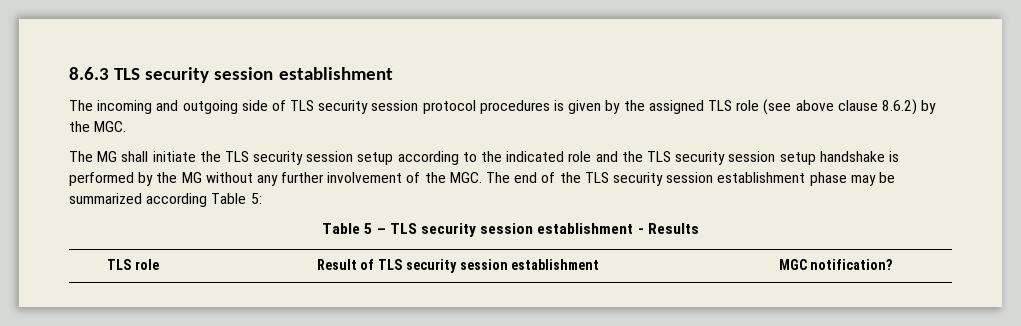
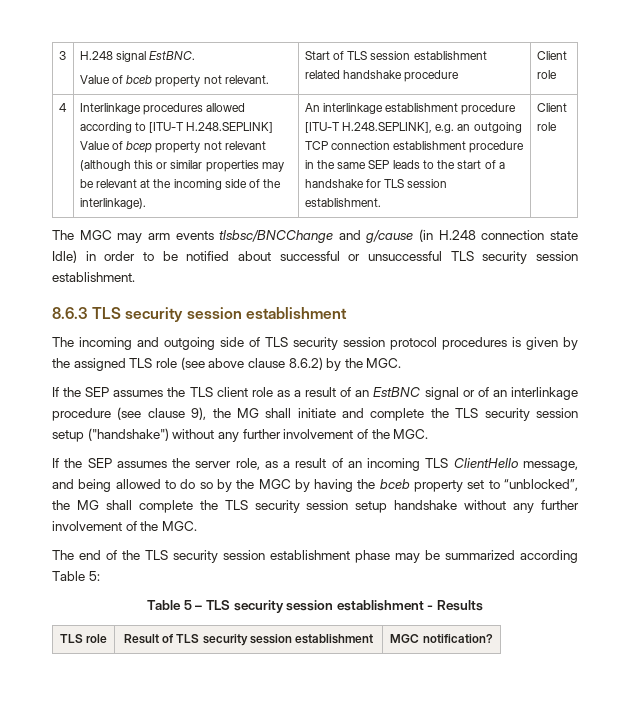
+ 3 | H.248 signal EstBNC.
+ Value of bceb property not relevant. | Start of TLS session establishment related handshake procedure | Client role
+ 4 | Interlinkage procedures allowed according to [ITU-T H.248.SEPLINK] Value of bcep property not relevant (although this or similar properties may be relevant at the incoming side of the interlinkage). | An interlinkage establishment procedure [ITU-T H.248.SEPLINK], e.g. an outgoing TCP connection establishment procedure in the same SEP leads to the start of a handshake for TLS session establishment. | Client role
+ The MGC may arm events tlsbsc/BNCChange and g/cause (in H.248 connection state Idle) in order to be notified about successful or unsuccessful TLS security session establishment.
- The MG shall initiate the TLS security session setup according to the indicated role and the TLS security session setup handshake is performed by the MG without any further involvement of the MGC. The end of the TLS security session establishment phase may be summarized according Table 5:
+ If the SEP assumes the TLS client role as a result of an EstBNC signal or of an interlinkage procedure (see clause 9), the MG shall initiate and complete the TLS security session setup ("handshake") without any further involvement of the MGC.
+ If the SEP assumes the server role, as a result of an incoming TLS ClientHello message, and being allowed to do so by the MGC by having the bceb property set to “unblocked”, the MG shall complete the TLS security session setup handshake without any further involvement of the MGC.
+ The end of the TLS security session establishment phase may be summarized according Table 5:

